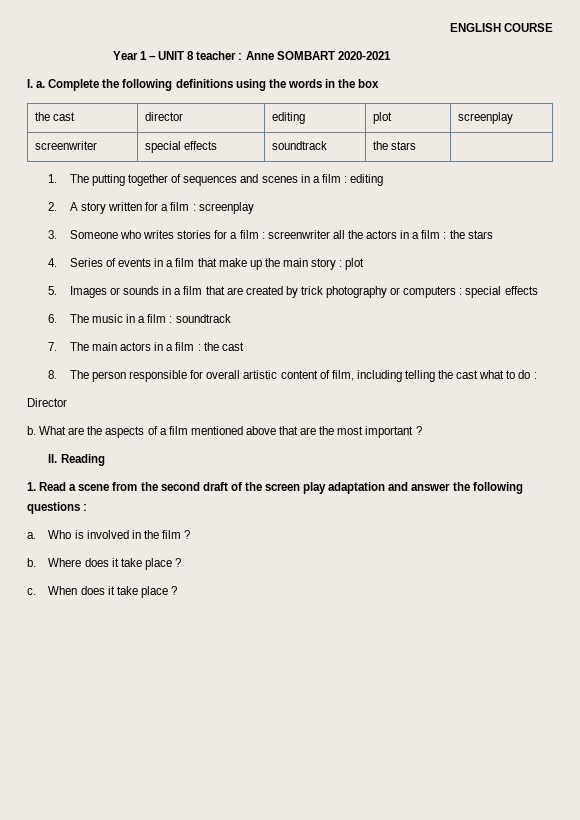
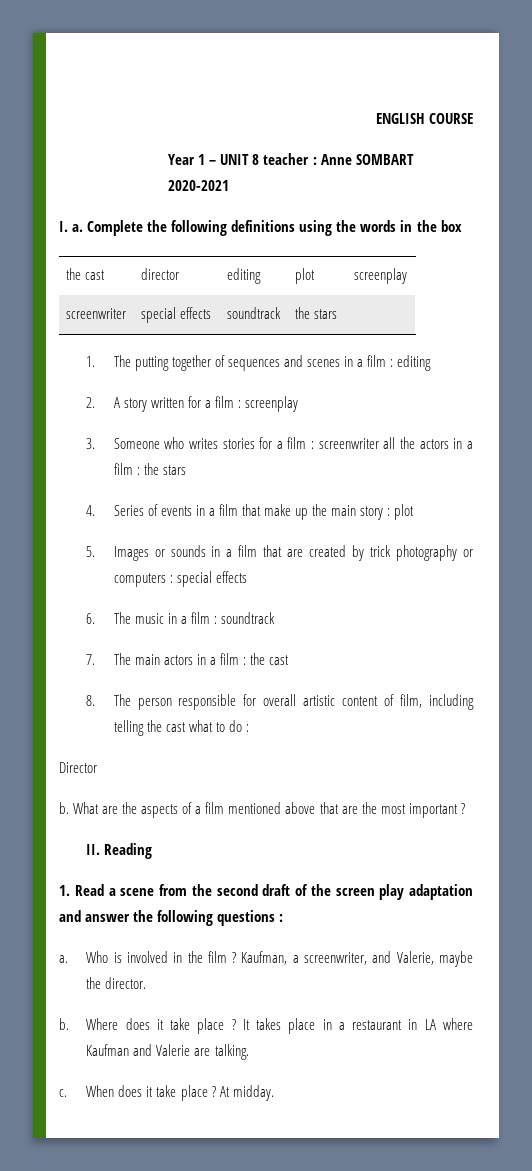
+ Kaufman, a screenwriter, and Valerie, maybe the director.
+ It takes place in a restaurant in LA where Kaufman and Valerie are talking.
+ At midday.

